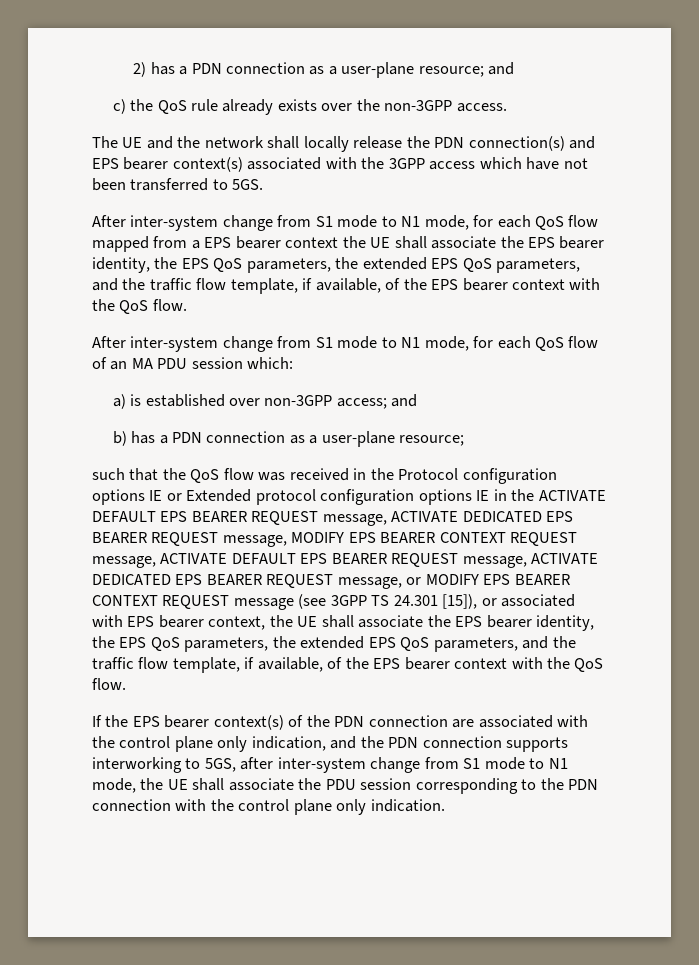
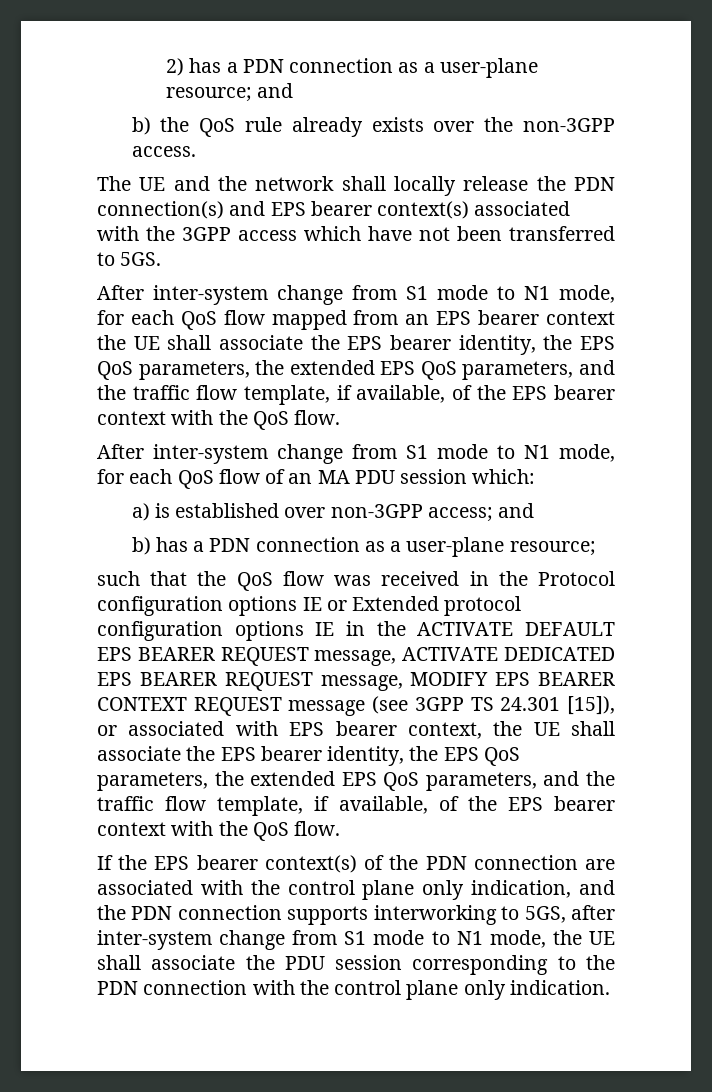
- c) the QoS rule already exists over the non-3GPP access.
+ b) the QoS rule already exists over the non-3GPP access.
- After inter-system change from S1 mode to N1 mode, for each QoS flow mapped from a EPS bearer context the UE shall associate the EPS bearer identity, the EPS QoS parameters, the extended EPS QoS parameters, and the traffic flow template, if available, of the EPS bearer context with the QoS flow.
+ After inter-system change from S1 mode to N1 mode, for each QoS flow mapped from an EPS bearer context the UE shall associate the EPS bearer identity, the EPS QoS parameters, the extended EPS QoS parameters, and the traffic flow template, if available, of the EPS bearer context with the QoS flow.
- such that the QoS flow was received in the Protocol configuration options IE or Extended protocol configuration options IE in the ACTIVATE DEFAULT EPS BEARER REQUEST message, ACTIVATE DEDICATED EPS BEARER REQUEST message, MODIFY EPS BEARER CONTEXT REQUEST message, ACTIVATE DEFAULT EPS BEARER REQUEST message, ACTIVATE DEDICATED EPS BEARER REQUEST message, or MODIFY EPS BEARER CONTEXT REQUEST message (see 3GPP TS 24.301 [15]), or associated with EPS bearer context, the UE shall associate the EPS bearer identity, the EPS QoS parameters, the extended EPS QoS parameters, and the traffic flow template, if available, of the EPS bearer context with the QoS flow.
+ such that the QoS flow was received in the Protocol configuration options IE or Extended protocol configuration options IE in the ACTIVATE DEFAULT EPS BEARER REQUEST message, ACTIVATE DEDICATED EPS BEARER REQUEST message, MODIFY EPS BEARER CONTEXT REQUEST message (see 3GPP TS 24.301 [15]), or associated with EPS bearer context, the UE shall associate the EPS bearer identity, the EPS QoS parameters, the extended EPS QoS parameters, and the traffic flow template, if available, of the EPS bearer context with the QoS flow.

